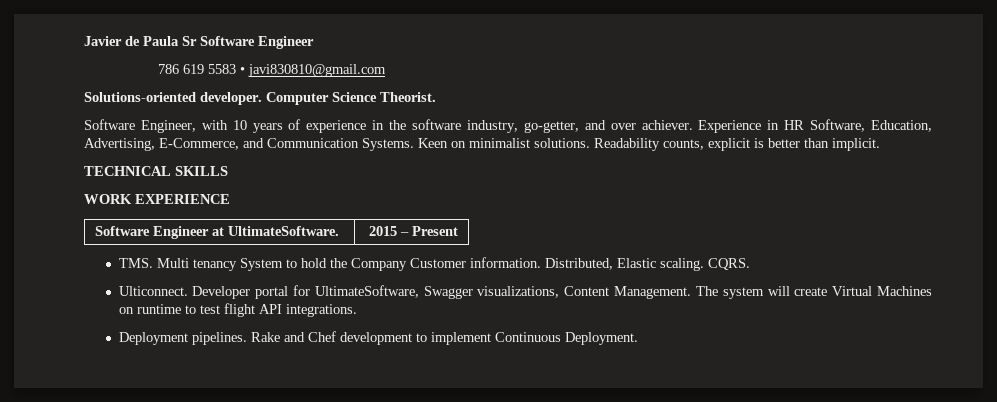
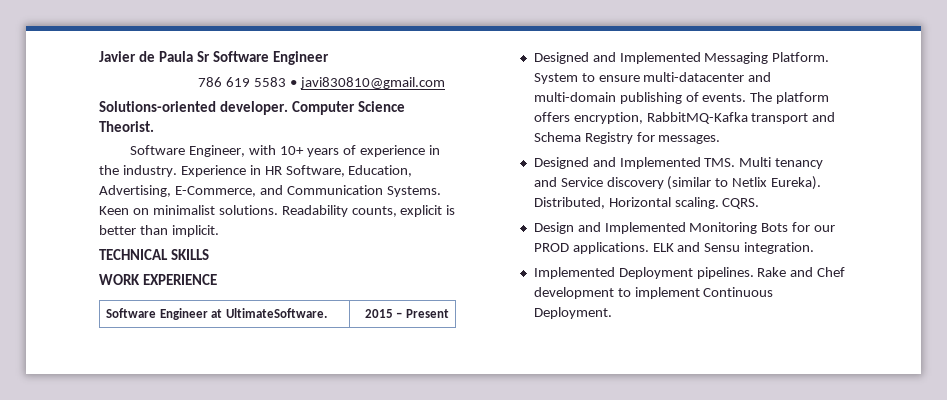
- Software Engineer, with 10 years of experience in the software industry, go-getter, and over achiever.
+ Software Engineer, with 10+ years of experience in the industry.
- TMS. Multi tenancy System to hold the Company Customer information. Distributed, Elastic scaling. CQRS.
- Ulticonnect. Developer portal for UltimateSoftware, Swagger visualizations, Content Management. The system will create Virtual Machines on runtime to test flight API integrations.
- Deployment pipelines.
+ Designed and Implemented Messaging Platform. System to ensure multi-datacenter and multi-domain publishing of events. The platform offers encryption, RabbitMQ-Kafka transport and Schema Registry for messages.
+ Designed and Implemented TMS. Multi tenancy and Service discovery (similar to Netlix Eureka). Distributed, Horizontal scaling. CQRS.
+ Design and Implemented Monitoring Bots for our PROD applications. ELK and Sensu integration.
+ Implemented Deployment pipelines.

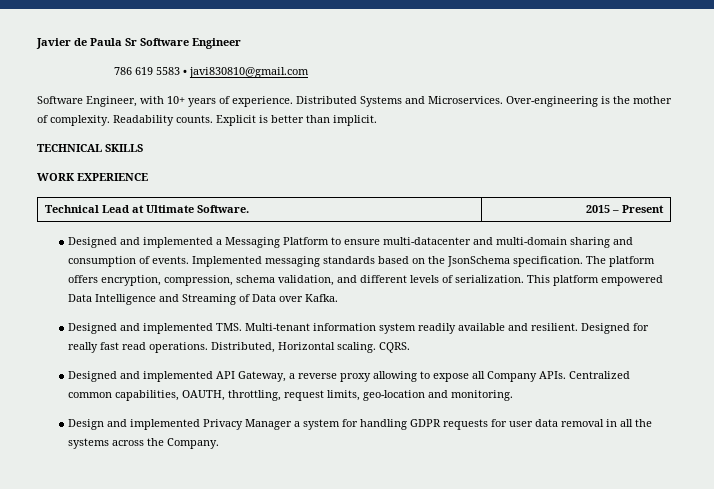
- Solutions-oriented developer. Computer Science Theorist.
- Software Engineer, with 10+ years of experience in the industry. Experience in HR Software, Education, Advertising, E-Commerce, and Communication Systems. Keen on minimalist solutions. Readability counts, explicit is better than implicit.
+ Software Engineer, with 10+ years of experience. Distributed Systems and Microservices. Over-engineering is the mother of complexity. Readability counts. Explicit is better than implicit.
- Software Engineer at UltimateSoftware. | 2015 – Present
+ Technical Lead at Ultimate Software. | 2015 – Present
- Designed and Implemented Messaging Platform. System to ensure multi-datacenter and multi-domain publishing of events. The platform offers encryption, RabbitMQ-Kafka transport and Schema Registry for messages.
- Designed and Implemented TMS. Multi tenancy and Service discovery (similar to Netlix Eureka). Distributed, Horizontal scaling. CQRS.
- Design and Implemented Monitoring Bots for our PROD applications. ELK and Sensu integration.
- Implemented Deployment pipelines. Rake and Chef development to implement Continuous Deployment.
+ Designed and implemented a Messaging Platform to ensure multi-datacenter and multi-domain sharing and consumption of events. Implemented messaging standards based on the JsonSchema specification. The platform offers encryption, compression, schema validation, and different levels of serialization. This platform empowered Data Intelligence and Streaming of Data over Kafka.
+ Designed and implemented TMS. Multi-tenant information system readily available and resilient. Designed for really fast read operations. Distributed, Horizontal scaling. CQRS.
+ Designed and implemented API Gateway, a reverse proxy allowing to expose all Company APIs. Centralized common capabilities, OAUTH, throttling, request limits, geo-location and monitoring.
+ Design and implemented Privacy Manager a system for handling GDPR requests for user data removal in all the systems across the Company.

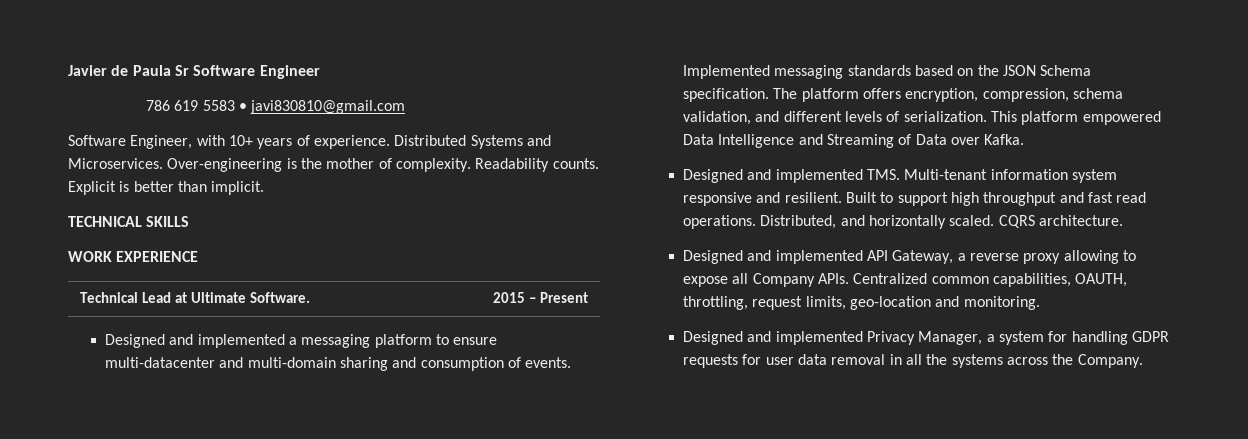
- Designed and implemented a Messaging Platform to ensure multi-datacenter and multi-domain sharing and consumption of events.
+ Designed and implemented a messaging platform to ensure multi-datacenter and multi-domain sharing and consumption of events.
- Implemented messaging standards based on the JsonSchema specification.
+ Implemented messaging standards based on the JSON Schema specification.
- Designed and implemented TMS. Multi-tenant information system readily available and resilient. Designed for really fast read operations. Distributed, Horizontal scaling. CQRS.
+ Designed and implemented TMS. Multi-tenant information system responsive and resilient. Built to support high throughput and fast read operations. Distributed, and horizontally scaled. CQRS architecture.
- Design and implemented Privacy Manager a system for handling GDPR requests for user data removal in all the systems across the Company.
+ Designed and implemented Privacy Manager, a system for handling GDPR requests for user data removal in all the systems across the Company.

